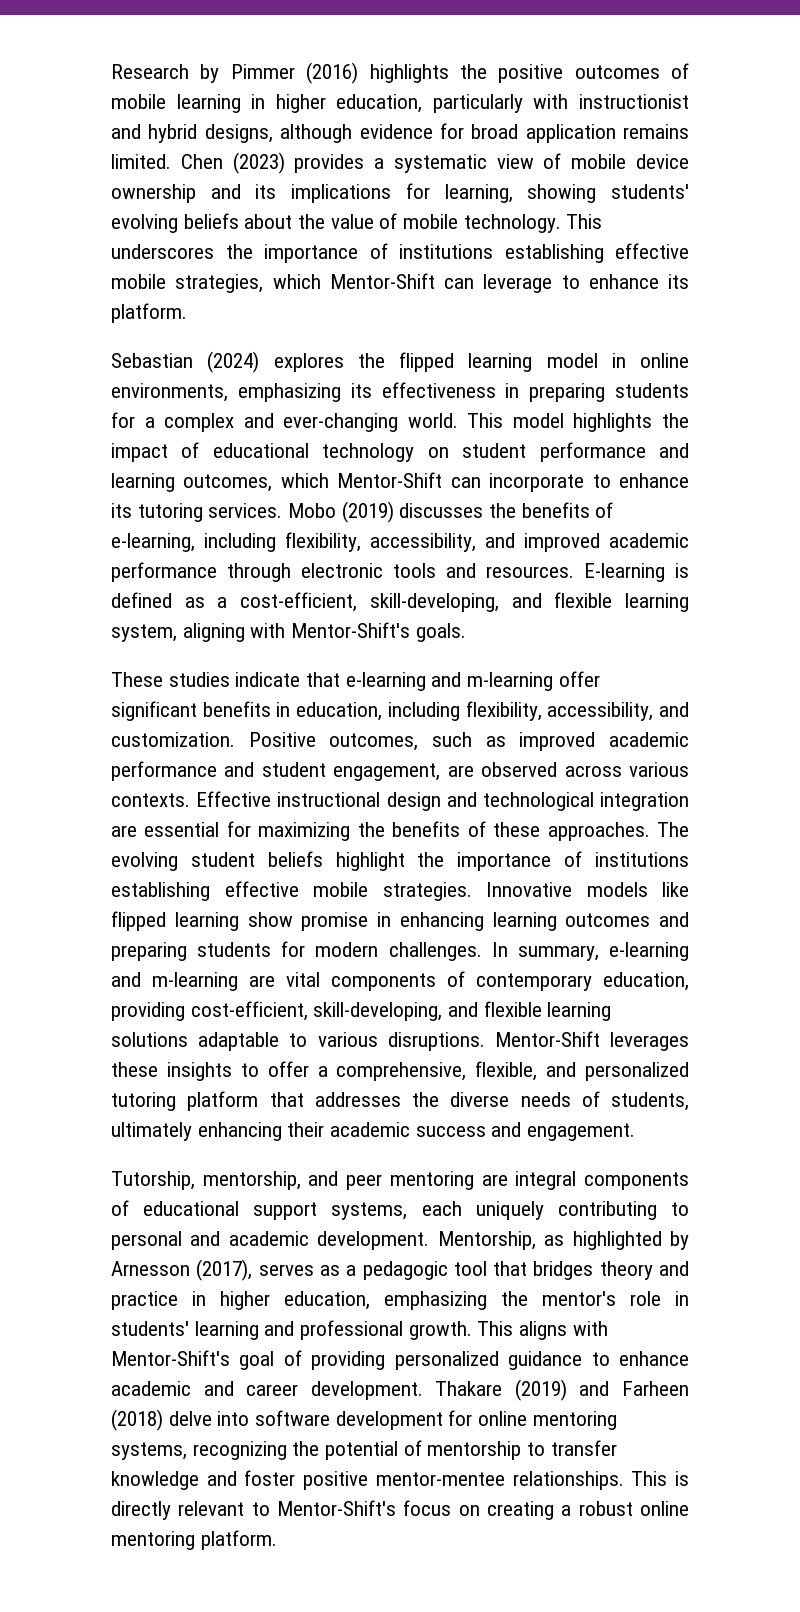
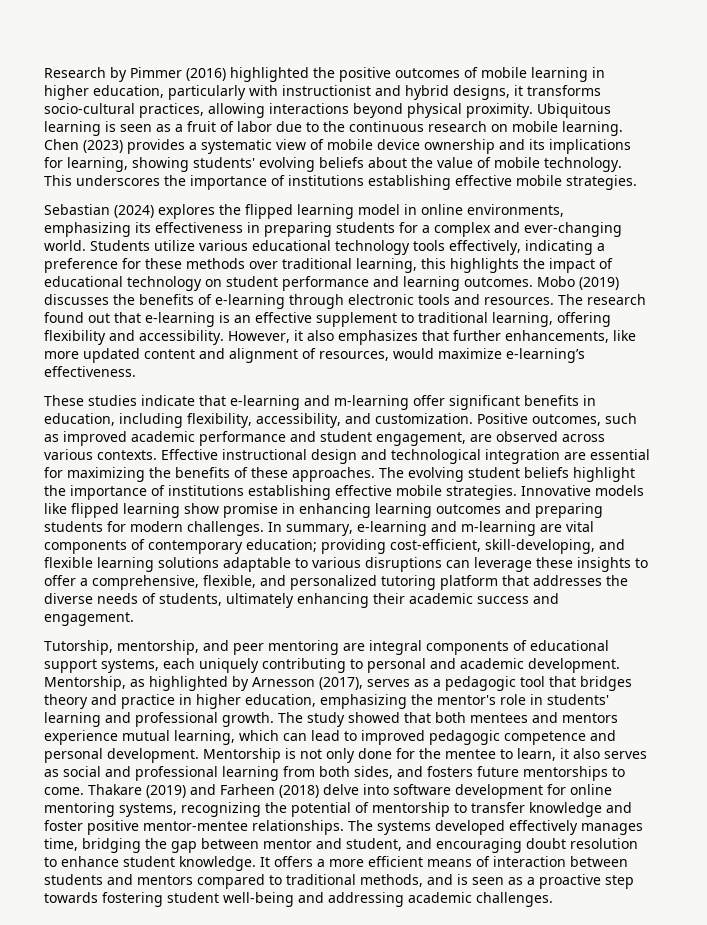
- Research by Pimmer (2016) highlights the positive outcomes of mobile learning in higher education, particularly with instructionist and hybrid designs, although evidence for broad application remains limited.
+ Research by Pimmer (2016) highlighted the positive outcomes of mobile learning in higher education, particularly with instructionist and hybrid designs, it transforms socio-cultural practices, allowing interactions beyond physical proximity. Ubiquitous learning is seen as a fruit of labor due to the continuous research on mobile learning.
- This underscores the importance of institutions establishing effective mobile strategies, which Mentor-Shift can leverage to enhance its platform.
+ This underscores the importance of institutions establishing effective mobile strategies.
- This model highlights the impact of educational technology on student performance and learning outcomes, which Mentor-Shift can incorporate to enhance its tutoring services.
+ Students utilize various educational technology tools effectively, indicating a preference for these methods over traditional learning, this highlights the impact of educational technology on student performance and learning outcomes.
- Mobo (2019) discusses the benefits of e-learning, including flexibility, accessibility, and improved academic performance through electronic tools and resources.
+ Mobo (2019) discusses the benefits of e-learning through electronic tools and resources.
- E-learning is defined as a cost-efficient, skill-developing, and flexible learning system, aligning with Mentor-Shift's goals.
+ The research found out that e-learning is an effective supplement to traditional learning, offering flexibility and accessibility. However, it also emphasizes that further enhancements, like more updated content and alignment of resources, would maximize e-learning’s effectiveness.
- In summary, e-learning and m-learning are vital components of contemporary education, providing cost-efficient, skill-developing, and flexible learning solutions adaptable to various disruptions. Mentor-Shift leverages these insights to offer a comprehensive, flexible, and personalized tutoring platform that addresses the diverse needs of students, ultimately enhancing their academic success and engagement.
+ In summary, e-learning and m-learning are vital components of contemporary education; providing cost-efficient, skill-developing, and flexible learning solutions adaptable to various disruptions can leverage these insights to offer a comprehensive, flexible, and personalized tutoring platform that addresses the diverse needs of students, ultimately enhancing their academic success and engagement.
- This aligns with Mentor-Shift's goal of providing personalized guidance to enhance academic and career development.
+ The study showed that both mentees and mentors experience mutual learning, which can lead to improved pedagogic competence and personal development. Mentorship is not only done for the mentee to learn, it also serves as social and professional learning from both sides, and fosters future mentorships to come.
- This is directly relevant to Mentor-Shift's focus on creating a robust online mentoring platform.
+ The systems developed effectively manages time, bridging the gap between mentor and student, and encouraging doubt resolution to enhance student knowledge. It offers a more efficient means of interaction between students and mentors compared to traditional methods, and is seen as a proactive step towards fostering student well-being and addressing academic challenges.

